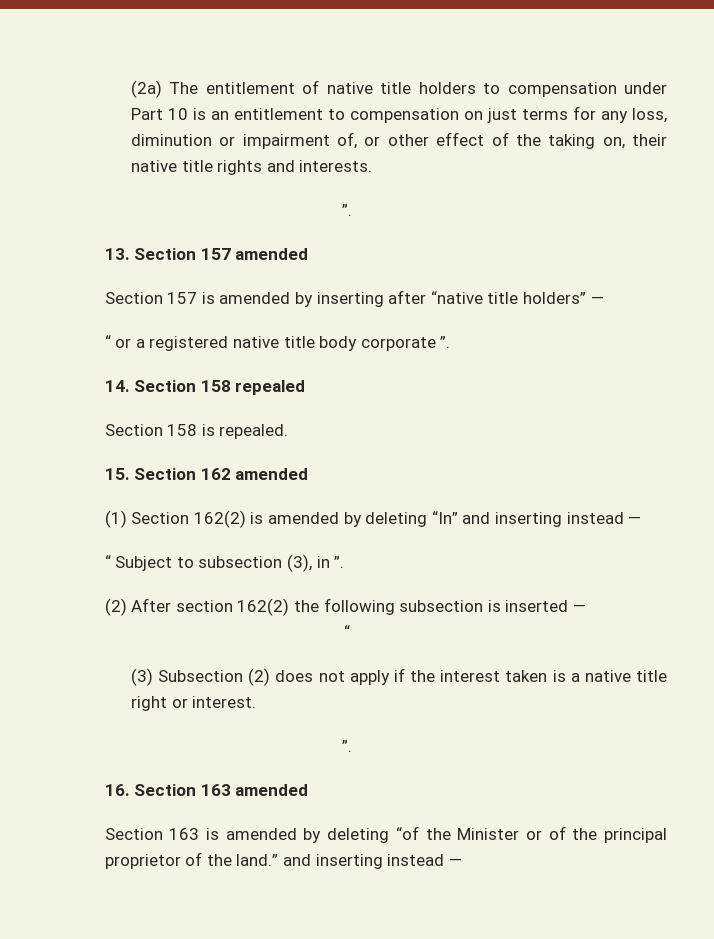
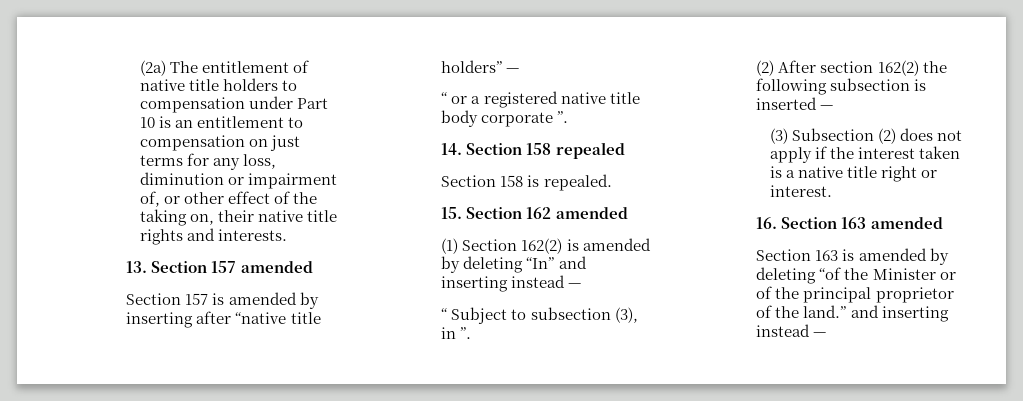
  (2a) The entitlement of native title holders to compensation under Part 10 is an entitlement to compensation on just terms for any loss, diminution or impairment of, or other effect of the taking on, their native title rights and interests.
- ”.
  (2) After section 162(2) the following subsection is inserted —
- “
  (3) Subsection (2) does not apply if the interest taken is a native title right or interest.
- ”.

